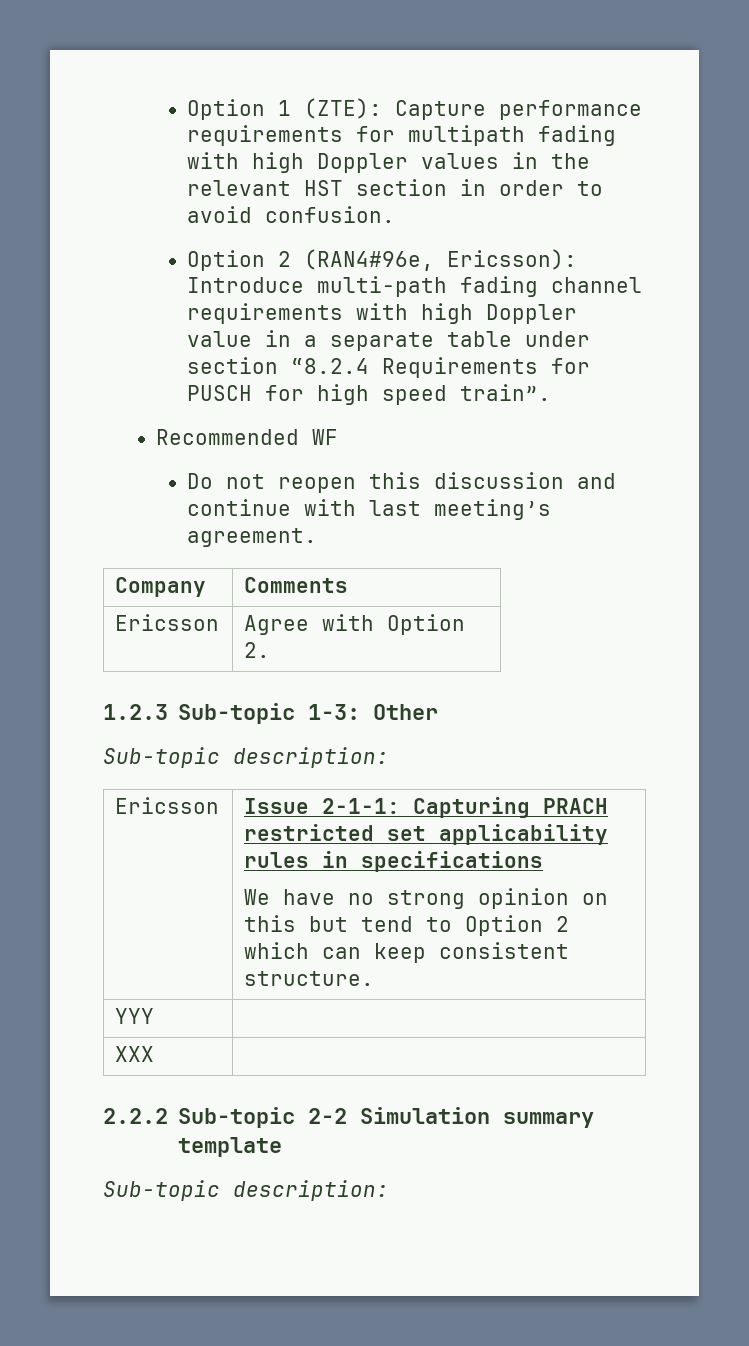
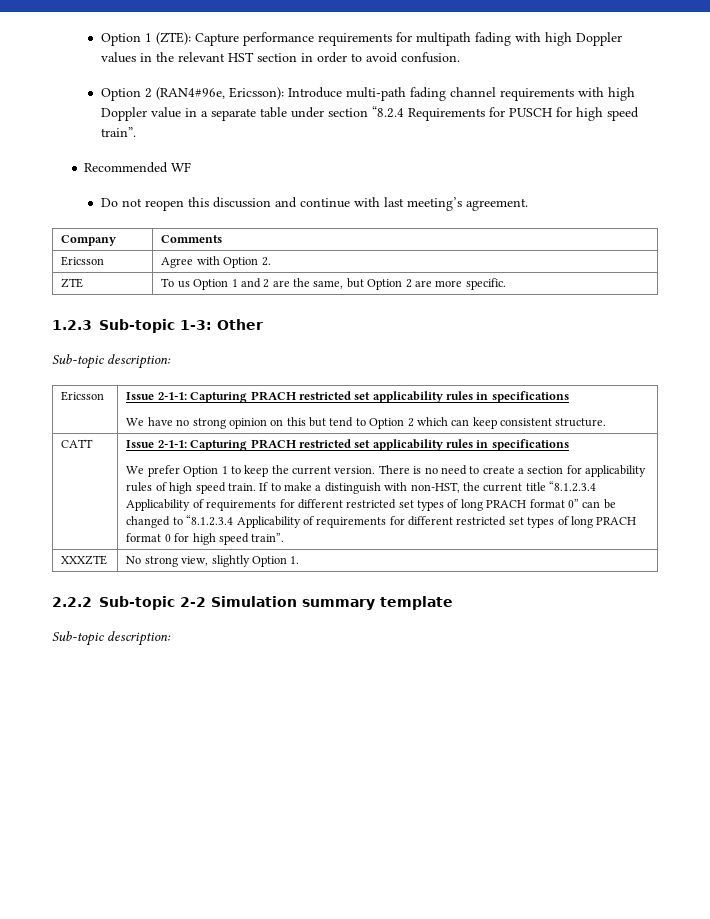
+ ZTE | To us Option 1 and 2 are the same, but Option 2 are more specific.
- YYY |
- XXX |
+ CATT | Issue 2-1-1: Capturing PRACH restricted set applicability rules in specifications
+ We prefer Option 1 to keep the current version. There is no need to create a section for applicability rules of high speed train. If to make a distinguish with non-HST, the current title “8.1.2.3.4 Applicability of requirements for different restricted set types of long PRACH format 0” can be changed to “8.1.2.3.4 Applicability of requirements for different restricted set types of long PRACH format 0 for high speed train”.
+ XXXZTE | No strong view, slightly Option 1.

